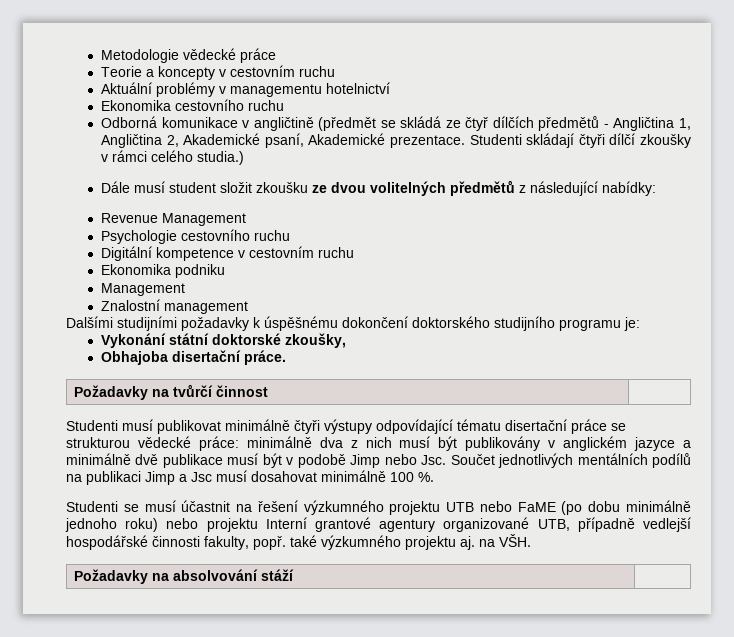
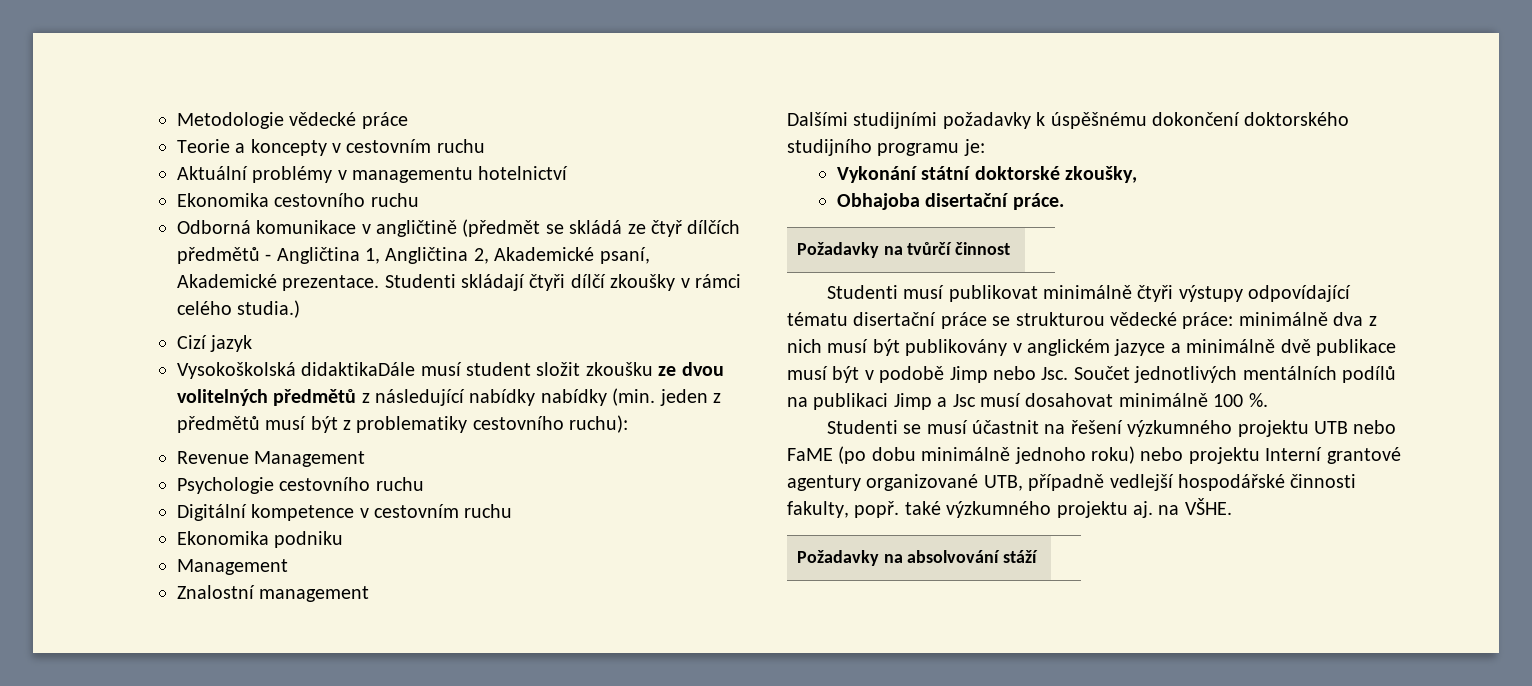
- Dále musí student složit zkoušku ze dvou volitelných předmětů z následující nabídky:
+ Cizí jazyk
+ Vysokoškolská didaktikaDále musí student složit zkoušku ze dvou volitelných předmětů z následující nabídky nabídky (min. jeden z předmětů musí být z problematiky cestovního ruchu):
- Studenti se musí účastnit na řešení výzkumného projektu UTB nebo FaME (po dobu minimálně jednoho roku) nebo projektu Interní grantové agentury organizované UTB, případně vedlejší hospodářské činnosti fakulty, popř. také výzkumného projektu aj. na VŠH.
+ Studenti se musí účastnit na řešení výzkumného projektu UTB nebo FaME (po dobu minimálně jednoho roku) nebo projektu Interní grantové agentury organizované UTB, případně vedlejší hospodářské činnosti fakulty, popř. také výzkumného projektu aj. na VŠHE.

